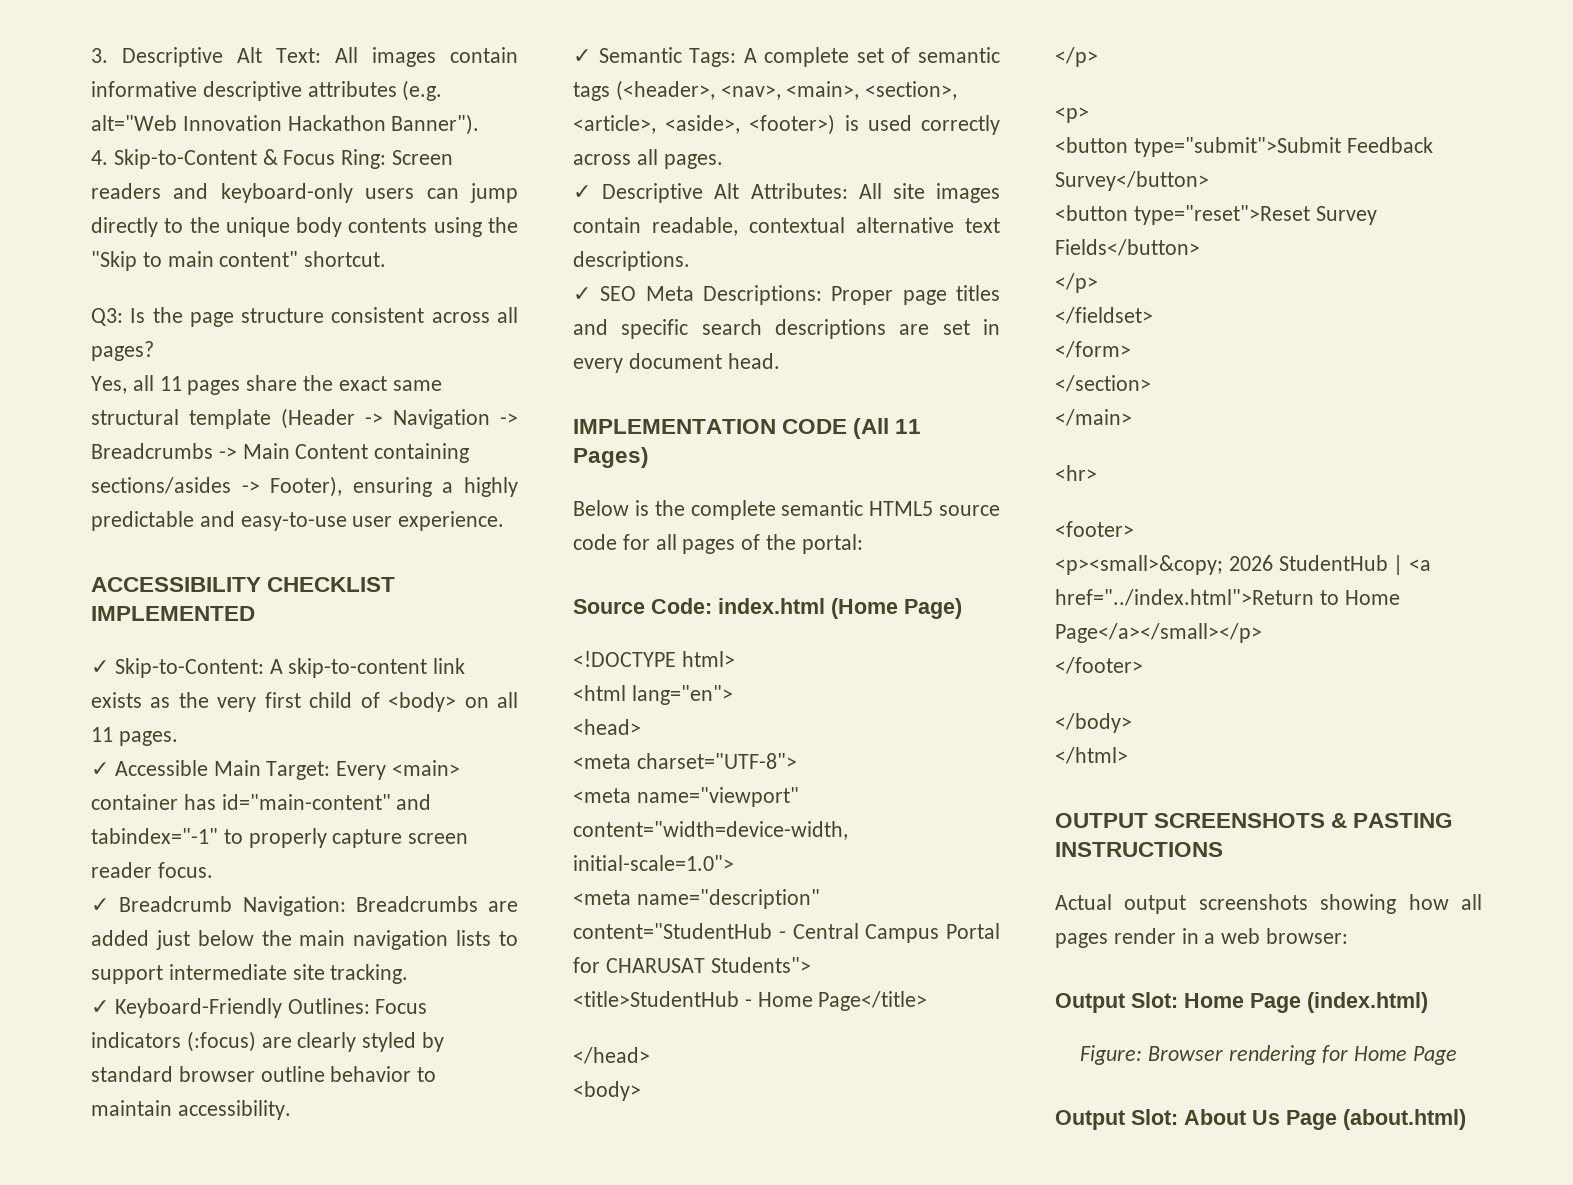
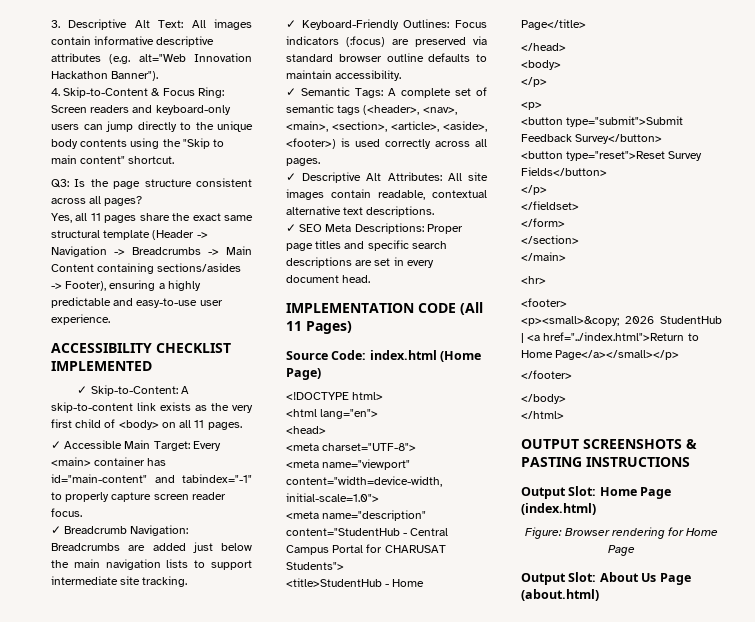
- ✓ Keyboard-Friendly Outlines: Focus indicators (:focus) are clearly styled by standard browser outline behavior to maintain accessibility.
+ ✓ Keyboard-Friendly Outlines: Focus indicators (:focus) are preserved via standard browser outline defaults to maintain accessibility.
- Below is the complete semantic HTML5 source code for all pages of the portal:
- Actual output screenshots showing how all pages render in a web browser:

